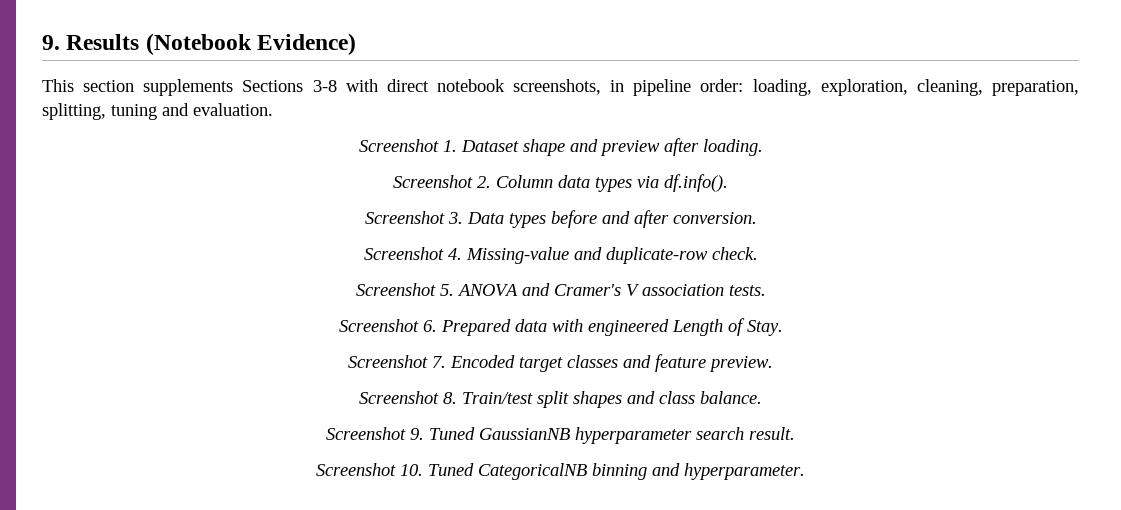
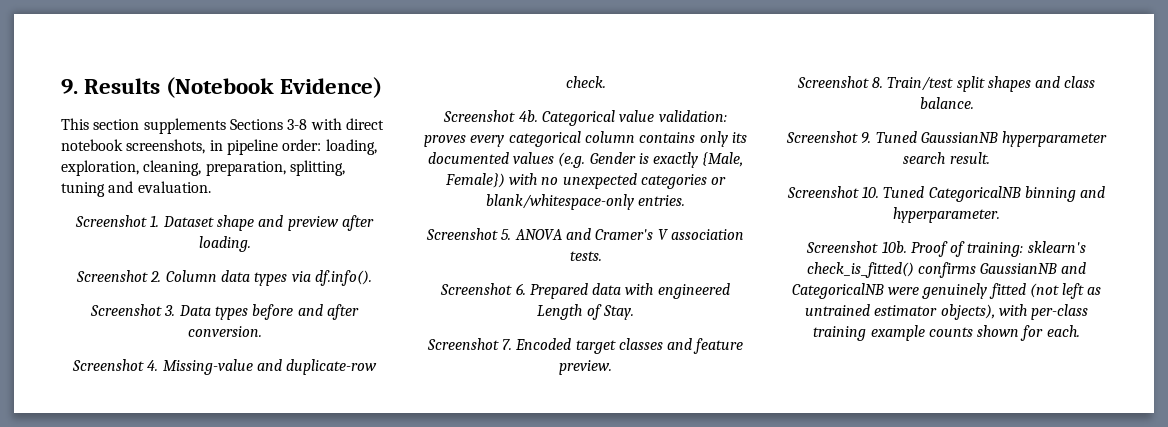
+ Screenshot 4b. Categorical value validation: proves every categorical column contains only its documented values (e.g. Gender is exactly {Male, Female}) with no unexpected categories or blank/whitespace-only entries.
+ Screenshot 10b. Proof of training: sklearn's check_is_fitted() confirms GaussianNB and CategoricalNB were genuinely fitted (not left as untrained estimator objects), with per-class training example counts shown for each.

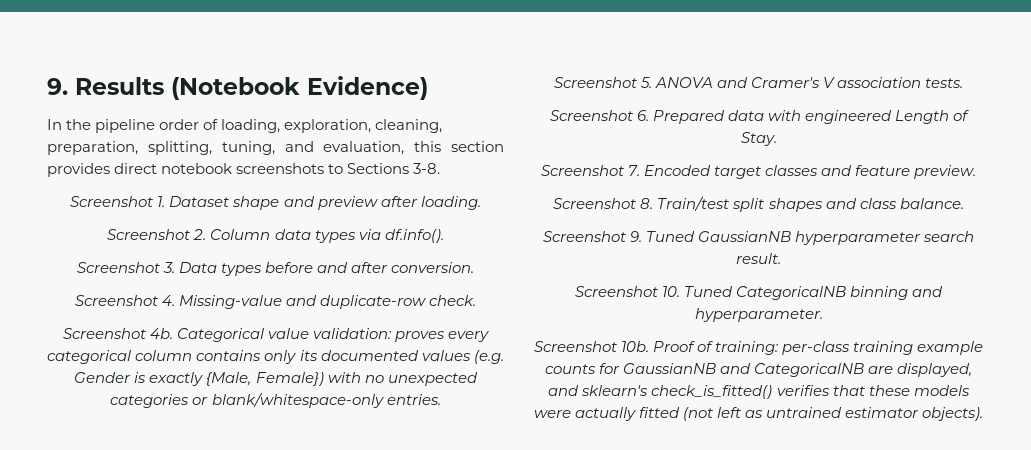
- This section supplements Sections 3-8 with direct notebook screenshots, in pipeline order: loading, exploration, cleaning, preparation, splitting, tuning and evaluation.
+ In the pipeline order of loading, exploration, cleaning, preparation, splitting, tuning, and evaluation, this section provides direct notebook screenshots to Sections 3-8.
- Proof of training: sklearn's check_is_fitted() confirms GaussianNB and CategoricalNB were genuinely fitted (not left as untrained estimator objects), with per-class training example counts shown for each.
+ Proof of training: per-class training example counts for GaussianNB and CategoricalNB are displayed, and sklearn's check_is_fitted() verifies that these models were actually fitted (not left as untrained estimator objects).

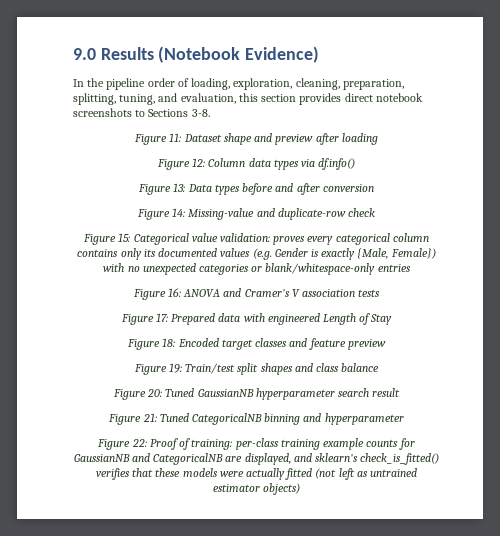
- 9. Results (Notebook Evidence)
+ 9.0 Results (Notebook Evidence)
- Screenshot 1. Dataset shape and preview after loading.
- Screenshot 2. Column data types via df.info().
- Screenshot 3. Data types before and after conversion.
- Screenshot 4. Missing-value and duplicate-row check.
- Screenshot 4b.
+ Figure 11: Dataset shape and preview after loading
+ Figure 12: Column data types via df.info()
+ Figure 13: Data types before and after conversion
+ Figure 14: Missing-value and duplicate-row check
+ Figure 15:
- proves every categorical column contains only its documented values (e.g. Gender is exactly {Male, Female}) with no unexpected categories or blank/whitespace-only entries.
- Screenshot 5. ANOVA and Cramer's V association tests.
- Screenshot 6. Prepared data with engineered Length of Stay.
- Screenshot 7. Encoded target classes and feature preview.
- Screenshot 8. Train/test split shapes and class balance.
- Screenshot 9. Tuned GaussianNB hyperparameter search result.
- Screenshot 10. Tuned CategoricalNB binning and hyperparameter.
- Screenshot 10b.
+ proves every categorical column contains only its documented values (e.g. Gender is exactly {Male, Female}) with no unexpected categories or blank/whitespace-only entries
+ Figure 16: ANOVA and Cramer's V association tests
+ Figure 17: Prepared data with engineered Length of Stay
+ Figure 18: Encoded target classes and feature preview
+ Figure 19: Train/test split shapes and class balance
+ Figure 20: Tuned GaussianNB hyperparameter search result
+ Figure 21: Tuned CategoricalNB binning and hyperparameter
+ Figure 22:
- per-class training example counts for GaussianNB and CategoricalNB are displayed, and sklearn's check_is_fitted() verifies that these models were actually fitted (not left as untrained estimator objects).
+ per-class training example counts for GaussianNB and CategoricalNB are displayed, and sklearn's check_is_fitted() verifies that these models were actually fitted (not left as untrained estimator objects)

